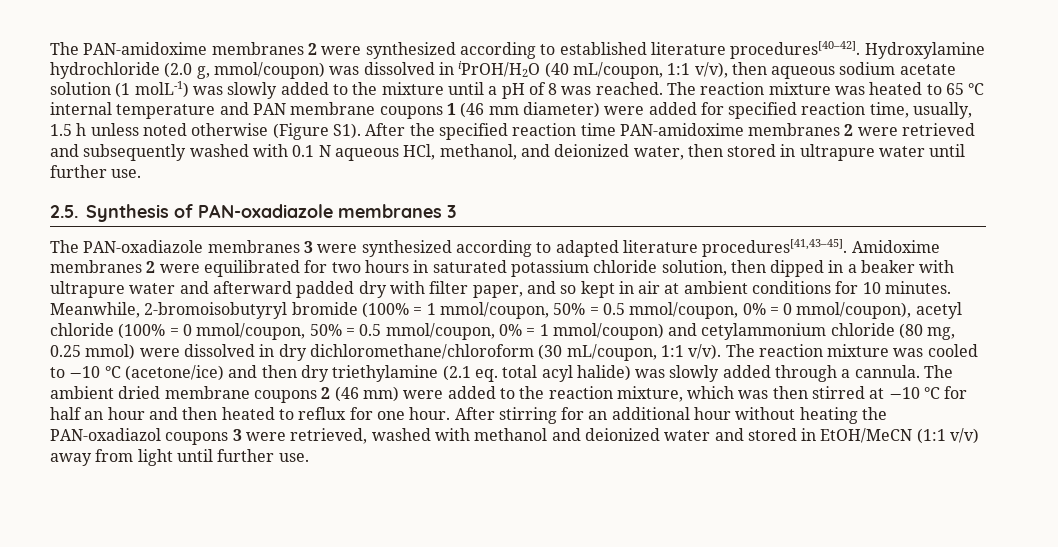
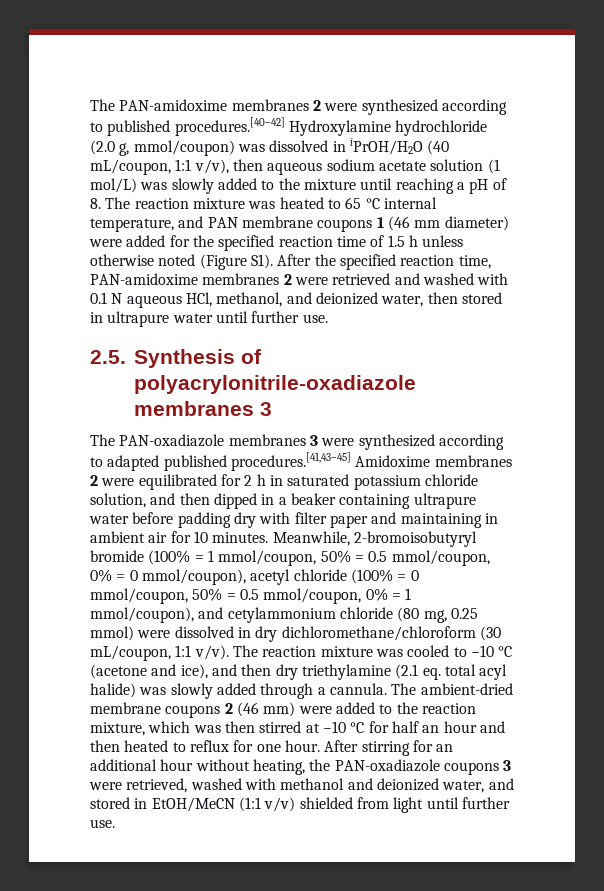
- The PAN-amidoxime membranes 2 were synthesized according to established literature procedures[40–42]. Hydroxylamine hydrochloride (2.0 g, mmol/coupon) was dissolved in iPrOH/H2O (40 mL/coupon, 1:1 v/v), then aqueous sodium acetate solution (1 molL-1) was slowly added to the mixture until a pH of 8 was reached. The reaction mixture was heated to 65 °C internal temperature and PAN membrane coupons 1 (46 mm diameter) were added for specified reaction time, usually, 1.5 h unless noted otherwise (Figure S1). After the specified reaction time PAN-amidoxime membranes 2 were retrieved and subsequently washed with 0.1 N aqueous HCl, methanol, and deionized water, then stored in ultrapure water until further use.
+ The PAN-amidoxime membranes 2 were synthesized according to published procedures.[40–42] Hydroxylamine hydrochloride (2.0 g, mmol/coupon) was dissolved in iPrOH/H2O (40 mL/coupon, 1:1 v/v), then aqueous sodium acetate solution (1 mol/L) was slowly added to the mixture until reaching a pH of 8. The reaction mixture was heated to 65 °C internal temperature, and PAN membrane coupons 1 (46 mm diameter) were added for the specified reaction time of 1.5 h unless otherwise noted (Figure S1). After the specified reaction time, PAN-amidoxime membranes 2 were retrieved and washed with 0.1 N aqueous HCl, methanol, and deionized water, then stored in ultrapure water until further use.
- 2.5. Synthesis of PAN-oxadiazole membranes 3
+ 2.5. Synthesis of polyacrylonitrile-oxadiazole membranes 3
- The PAN-oxadiazole membranes 3 were synthesized according to adapted literature procedures[41,43–45]. Amidoxime membranes 2 were equilibrated for two hours in saturated potassium chloride solution, then dipped in a beaker with ultrapure water and afterward padded dry with filter paper, and so kept in air at ambient conditions for 10 minutes.
+ The PAN-oxadiazole membranes 3 were synthesized according to adapted published procedures.[41,43–45] Amidoxime membranes 2 were equilibrated for 2 h in saturated potassium chloride solution, and then dipped in a beaker containing ultrapure water before padding dry with filter paper and maintaining in ambient air for 10 minutes.
- Meanwhile, 2-bromoisobutyryl bromide (100% = 1 mmol/coupon, 50% = 0.5 mmol/coupon, 0% = 0 mmol/coupon), acetyl chloride (100% = 0 mmol/coupon, 50% = 0.5 mmol/coupon, 0% = 1 mmol/coupon) and cetylammonium chloride (80 mg, 0.25 mmol) were dissolved in dry dichloromethane/chloroform (30 mL/coupon, 1:1 v/v).
+ Meanwhile, 2-bromoisobutyryl bromide (100% = 1 mmol/coupon, 50% = 0.5 mmol/coupon, 0% = 0 mmol/coupon), acetyl chloride (100% = 0 mmol/coupon, 50% = 0.5 mmol/coupon, 0% = 1 mmol/coupon), and cetylammonium chloride (80 mg, 0.25 mmol) were dissolved in dry dichloromethane/chloroform (30 mL/coupon, 1:1 v/v).
- The reaction mixture was cooled to −10 °C (acetone/ice) and then dry triethylamine (2.1 eq. total acyl halide) was slowly added through a cannula.
+ The reaction mixture was cooled to −10 °C (acetone and ice), and then dry triethylamine (2.1 eq. total acyl halide) was slowly added through a cannula.
- The ambient dried membrane coupons 2 (46 mm) were added to the reaction mixture, which was then stirred at −10 °C for half an hour and then heated to reflux for one hour.
+ The ambient-dried membrane coupons 2 (46 mm) were added to the reaction mixture, which was then stirred at −10 °C for half an hour and then heated to reflux for one hour.
- After stirring for an additional hour without heating the PAN-oxadiazol coupons 3 were retrieved, washed with methanol and deionized water and stored in EtOH/MeCN (1:1 v/v) away from light until further use.
+ After stirring for an additional hour without heating, the PAN-oxadiazole coupons 3 were retrieved, washed with methanol and deionized water, and stored in EtOH/MeCN (1:1 v/v) shielded from light until further use.

